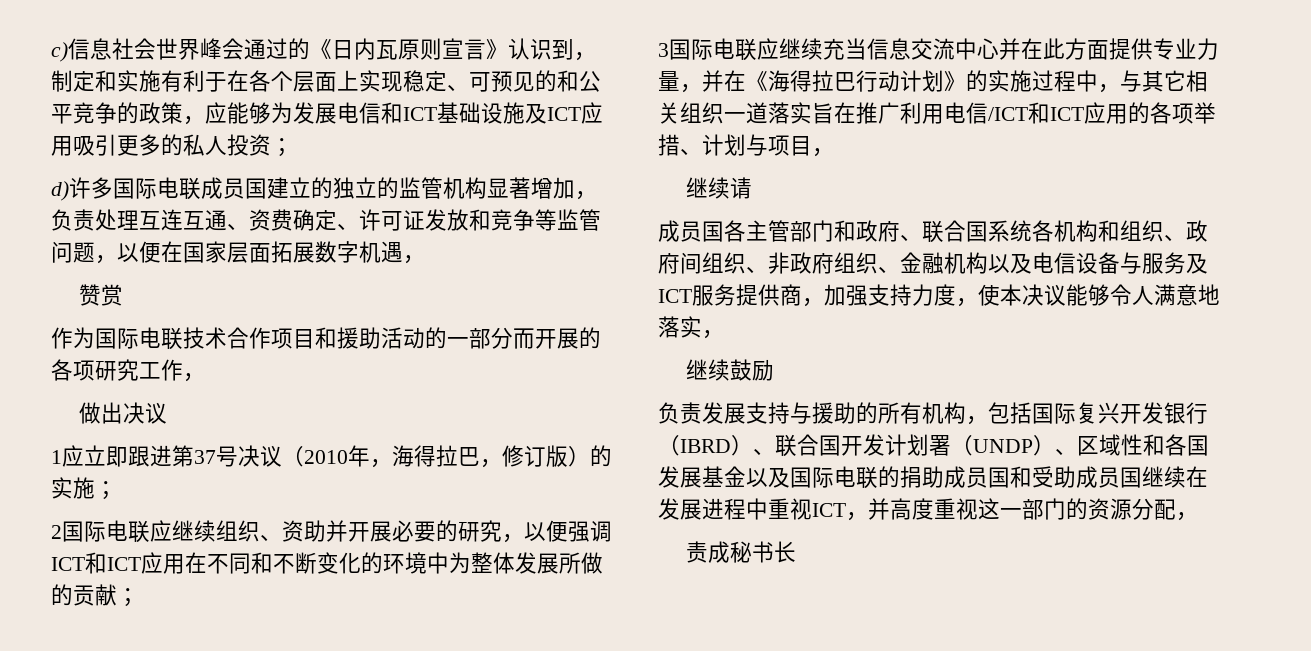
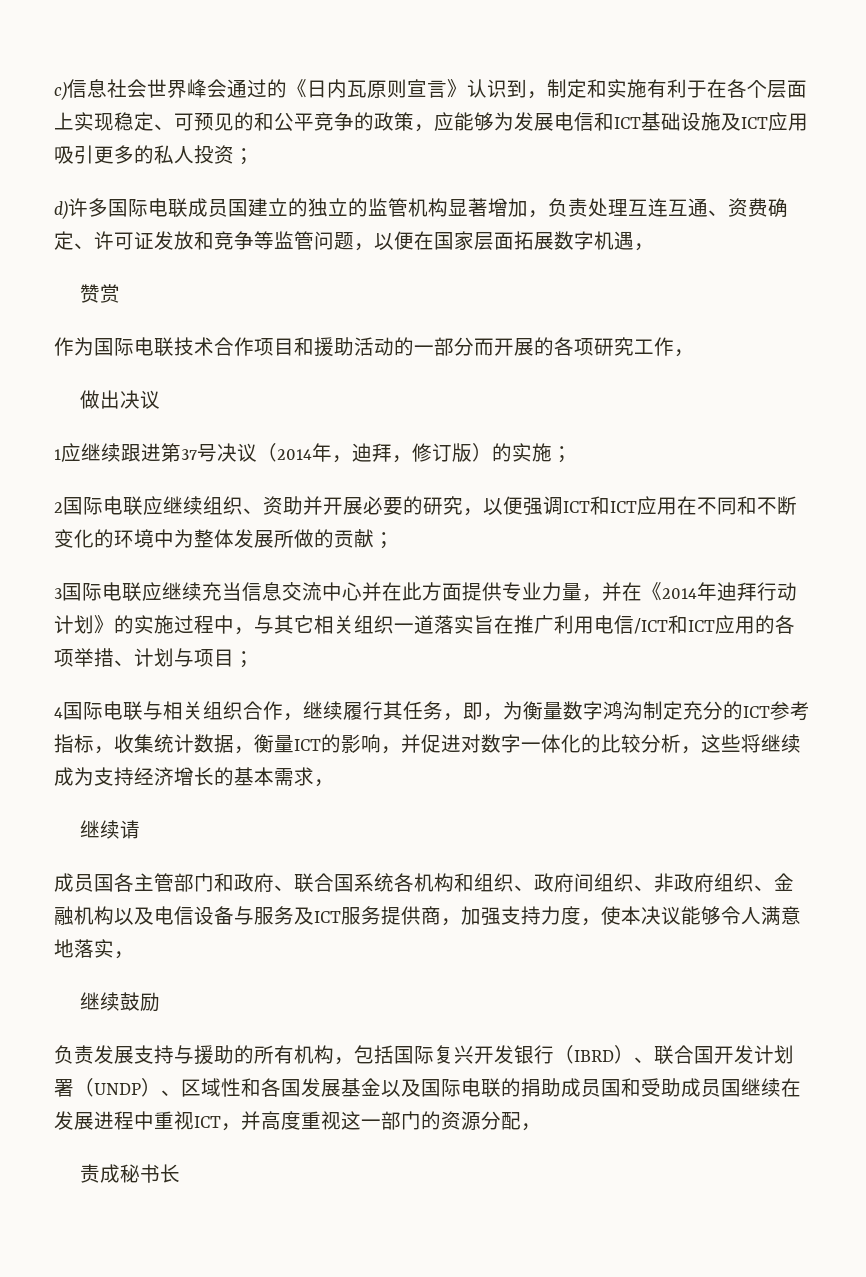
- 1应立即跟进第37号决议（2010年，海得拉巴，修订版）的实施；
+ 1应继续跟进第37号决议（2014年，迪拜，修订版）的实施；
- 3国际电联应继续充当信息交流中心并在此方面提供专业力量，并在《海得拉巴行动计划》的实施过程中，与其它相关组织一道落实旨在推广利用电信/ICT和ICT应用的各项举措、计划与项目，
+ 3国际电联应继续充当信息交流中心并在此方面提供专业力量，并在《2014年迪拜行动计划》的实施过程中，与其它相关组织一道落实旨在推广利用电信/ICT和ICT应用的各项举措、计划与项目；
+ 4国际电联与相关组织合作，继续履行其任务，即，为衡量数字鸿沟制定充分的ICT参考指标，收集统计数据，衡量ICT的影响，并促进对数字一体化的比较分析，这些将继续成为支持经济增长的基本需求，

